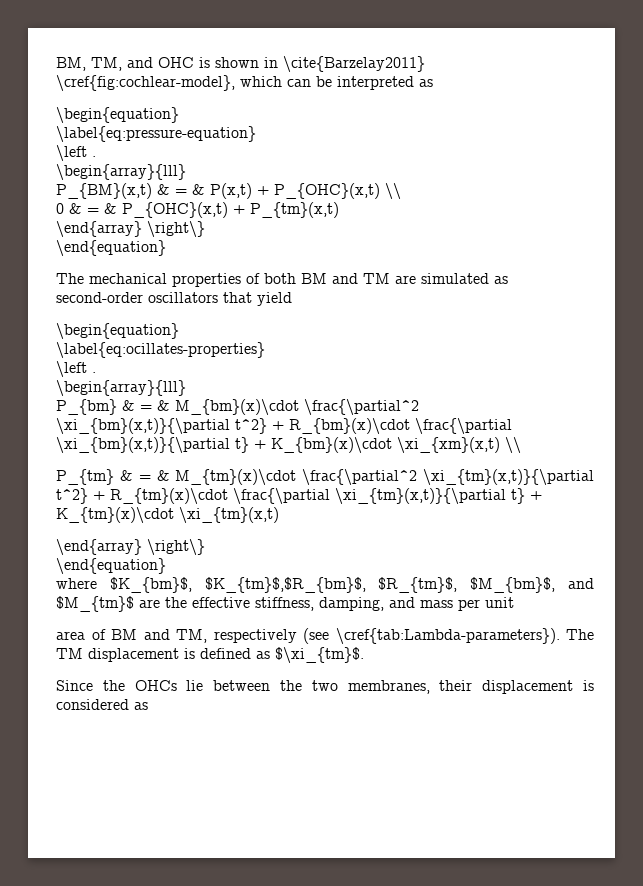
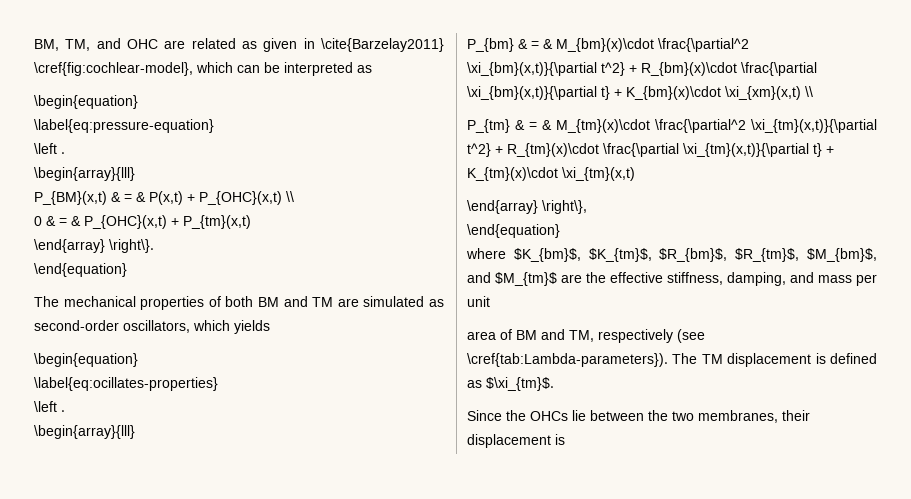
- BM, TM, and OHC is shown in \cite{Barzelay2011} \cref{fig:cochlear-model}, which can be interpreted as
+ BM, TM, and OHC are related as given in \cite{Barzelay2011} \cref{fig:cochlear-model}, which can be interpreted as
  0 & = & P_{OHC}(x,t) + P_{tm}(x,t)
- \end{array} \right\}
+ \end{array} \right\}.
- The mechanical properties of both BM and TM are simulated as second-order oscillators that yield
+ The mechanical properties of both BM and TM are simulated as second-order oscillators, which yields
  P_{tm} & = & M_{tm}(x)\cdot \frac{\partial^2 \xi_{tm}(x,t)}{\partial t^2} + R_{tm}(x)\cdot \frac{\partial \xi_{tm}(x,t)}{\partial t} + K_{tm}(x)\cdot \xi_{tm}(x,t)
- \end{array} \right\}
+ \end{array} \right\},
- where $K_{bm}$, $K_{tm}$,$R_{bm}$, $R_{tm}$, $M_{bm}$, and $M_{tm}$ are the effective stiffness, damping, and mass per unit
+ where $K_{bm}$, $K_{tm}$, $R_{bm}$, $R_{tm}$, $M_{bm}$, and $M_{tm}$ are the effective stiffness, damping, and mass per unit
- Since the OHCs lie between the two membranes, their displacement is considered as
+ Since the OHCs lie between the two membranes, their displacement is

